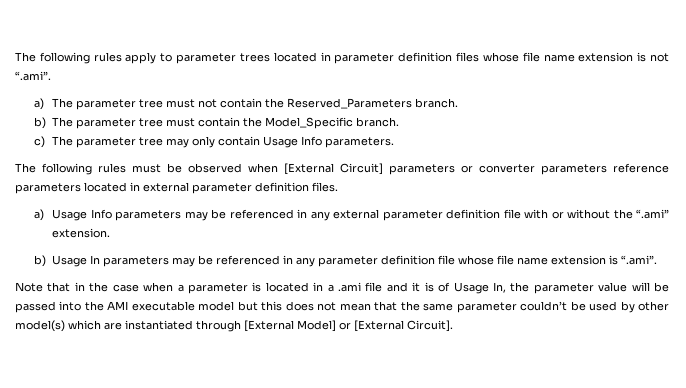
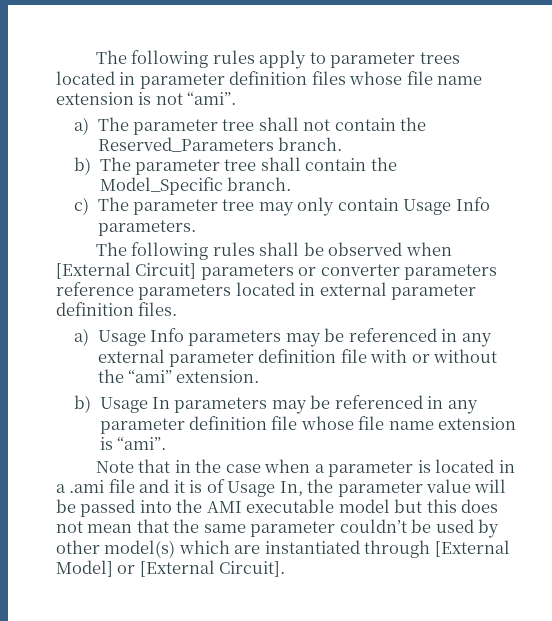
- The following rules apply to parameter trees located in parameter definition files whose file name extension is not “.ami”.
+ The following rules apply to parameter trees located in parameter definition files whose file name extension is not “ami”.
- a) The parameter tree must not contain the Reserved_Parameters branch.
+ a) The parameter tree shall not contain the Reserved_Parameters branch.
- b) The parameter tree must contain the Model_Specific branch.
+ b) The parameter tree shall contain the Model_Specific branch.
- The following rules must be observed when [External Circuit] parameters or converter parameters reference parameters located in external parameter definition files.
+ The following rules shall be observed when [External Circuit] parameters or converter parameters reference parameters located in external parameter definition files.
- a) Usage Info parameters may be referenced in any external parameter definition file with or without the “.ami” extension.
+ a) Usage Info parameters may be referenced in any external parameter definition file with or without the “ami” extension.
- b) Usage In parameters may be referenced in any parameter definition file whose file name extension is “.ami”.
+ b) Usage In parameters may be referenced in any parameter definition file whose file name extension is “ami”.

